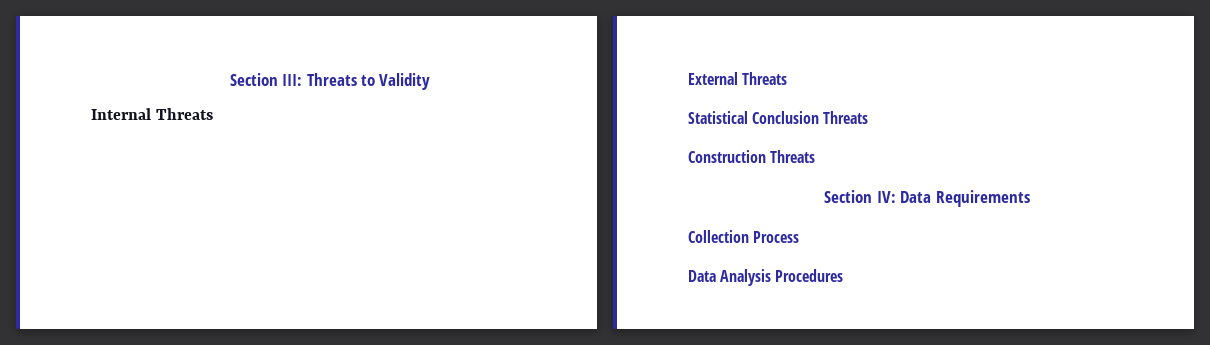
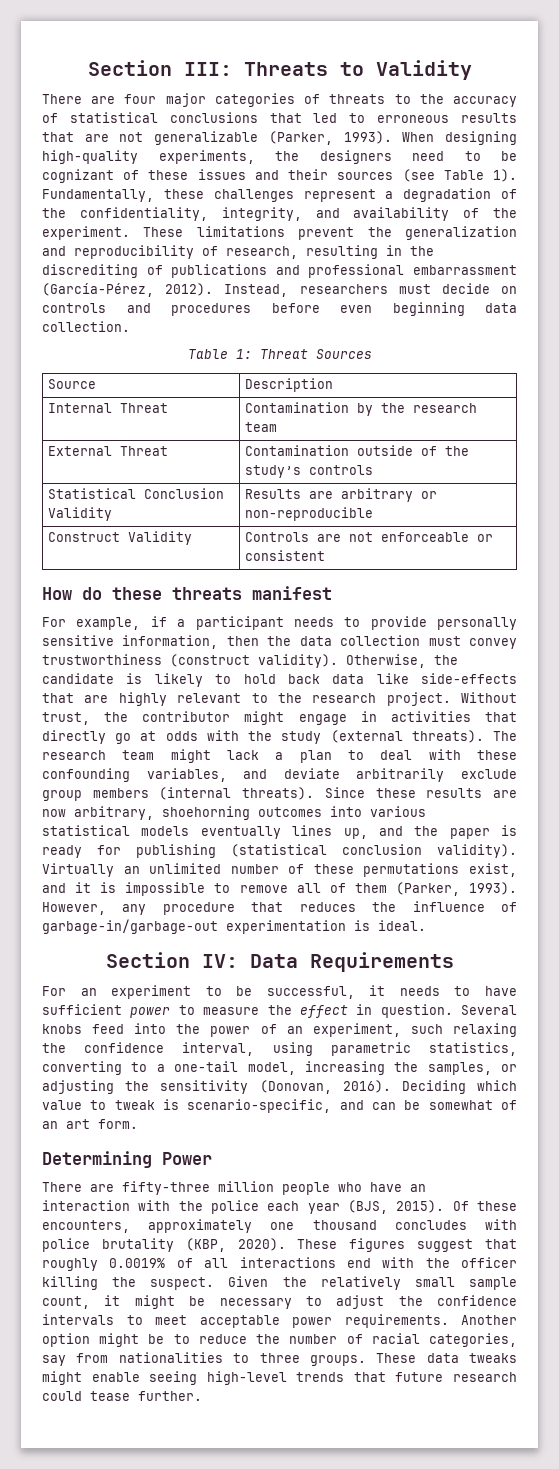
- Internal Threats
- External Threats
- Statistical Conclusion Threats
- Construction Threats
+ There are four major categories of threats to the accuracy of statistical conclusions that led to erroneous results that are not generalizable (Parker, 1993). When designing high-quality experiments, the designers need to be cognizant of these issues and their sources (see Table 1). Fundamentally, these challenges represent a degradation of the confidentiality, integrity, and availability of the experiment. These limitations prevent the generalization and reproducibility of research, resulting in the discrediting of publications and professional embarrassment (García-Pérez, 2012). Instead, researchers must decide on controls and procedures before even beginning data collection.
+ Table 1: Threat Sources
+ Source | Description
+ Internal Threat | Contamination by the research team
+ External Threat | Contamination outside of the study’s controls
+ Statistical Conclusion Validity | Results are arbitrary or non-reproducible
+ Construct Validity | Controls are not enforceable or consistent
+ How do these threats manifest
+ For example, if a participant needs to provide personally sensitive information, then the data collection must convey trustworthiness (construct validity). Otherwise, the candidate is likely to hold back data like side-effects that are highly relevant to the research project. Without trust, the contributor might engage in activities that directly go at odds with the study (external threats). The research team might lack a plan to deal with these confounding variables, and deviate arbitrarily exclude group members (internal threats). Since these results are now arbitrary, shoehorning outcomes into various statistical models eventually lines up, and the paper is ready for publishing (statistical conclusion validity). Virtually an unlimited number of these permutations exist, and it is impossible to remove all of them (Parker, 1993). However, any procedure that reduces the influence of garbage-in/garbage-out experimentation is ideal.
  Section IV: Data Requirements
- Collection Process
- Data Analysis Procedures
+ For an experiment to be successful, it needs to have sufficient power to measure the effect in question. Several knobs feed into the power of an experiment, such relaxing the confidence interval, using parametric statistics, converting to a one-tail model, increasing the samples, or adjusting the sensitivity (Donovan, 2016). Deciding which value to tweak is scenario-specific, and can be somewhat of an art form.
+ Determining Power
+ There are fifty-three million people who have an interaction with the police each year (BJS, 2015). Of these encounters, approximately one thousand concludes with police brutality (KBP, 2020). These figures suggest that roughly 0.0019% of all interactions end with the officer killing the suspect. Given the relatively small sample count, it might be necessary to adjust the confidence intervals to meet acceptable power requirements. Another option might be to reduce the number of racial categories, say from nationalities to three groups. These data tweaks might enable seeing high-level trends that future research could tease further.

